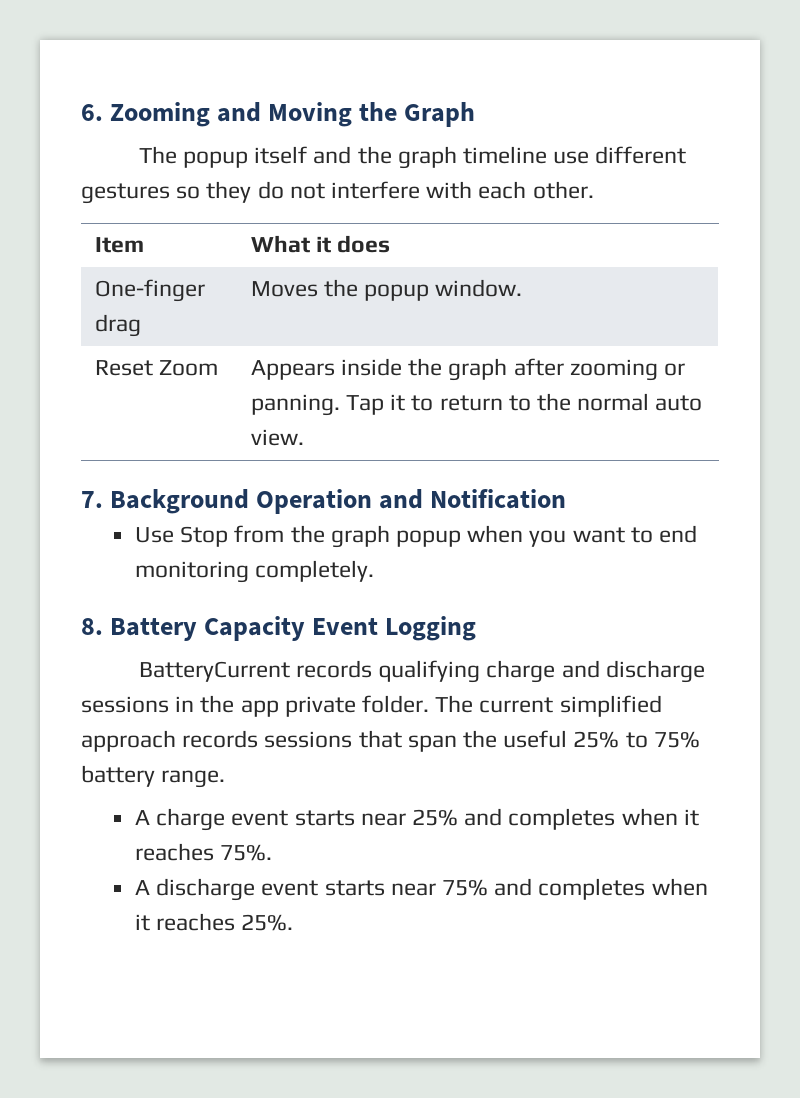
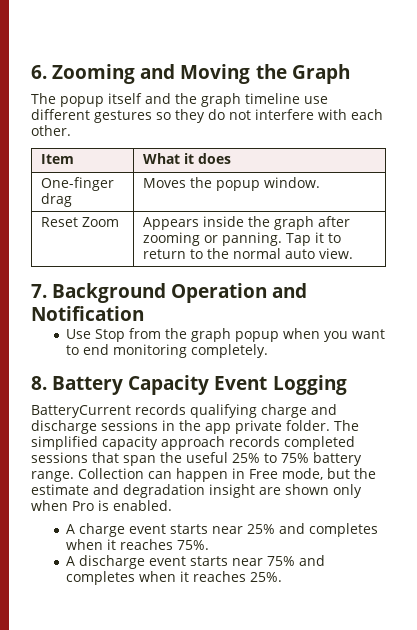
- The current simplified approach records sessions that span the useful 25% to 75% battery range.
+ The simplified capacity approach records completed sessions that span the useful 25% to 75% battery range. Collection can happen in Free mode, but the estimate and degradation insight are shown only when Pro is enabled.

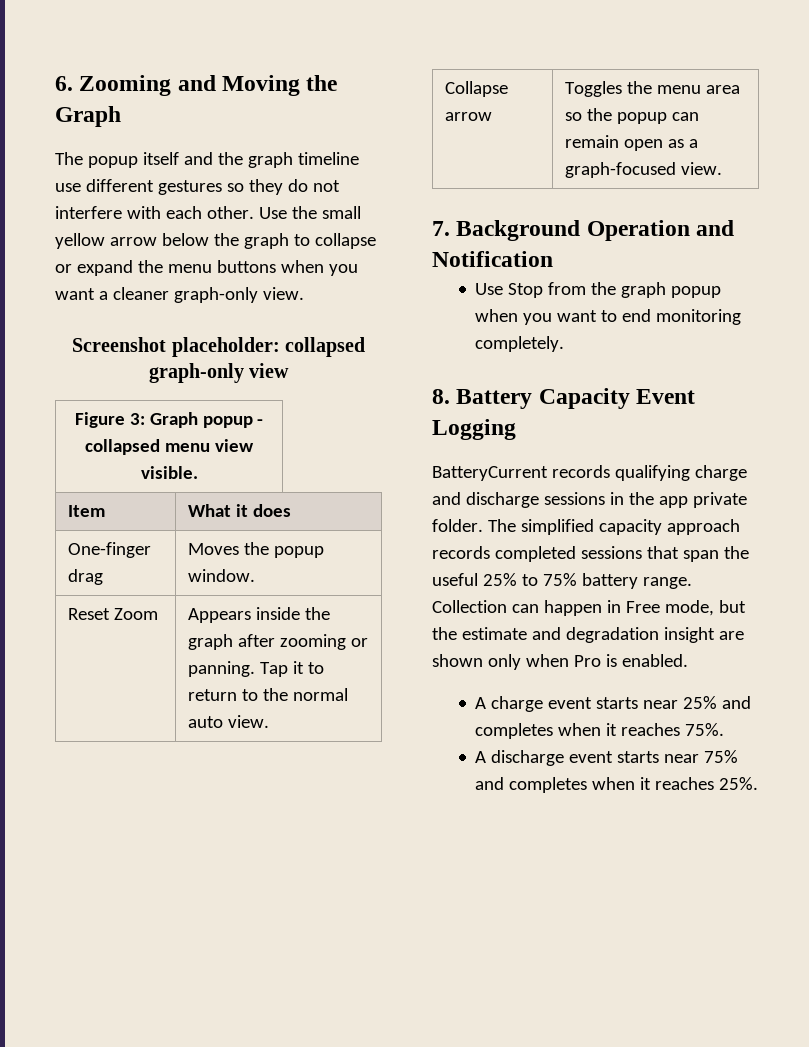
+ Use the small yellow arrow below the graph to collapse or expand the menu buttons when you want a cleaner graph-only view.
+ Screenshot placeholder: collapsed graph-only view
+ Figure 3: Graph popup - collapsed menu view visible.
+ Collapse arrow | Toggles the menu area so the popup can remain open as a graph-focused view.

